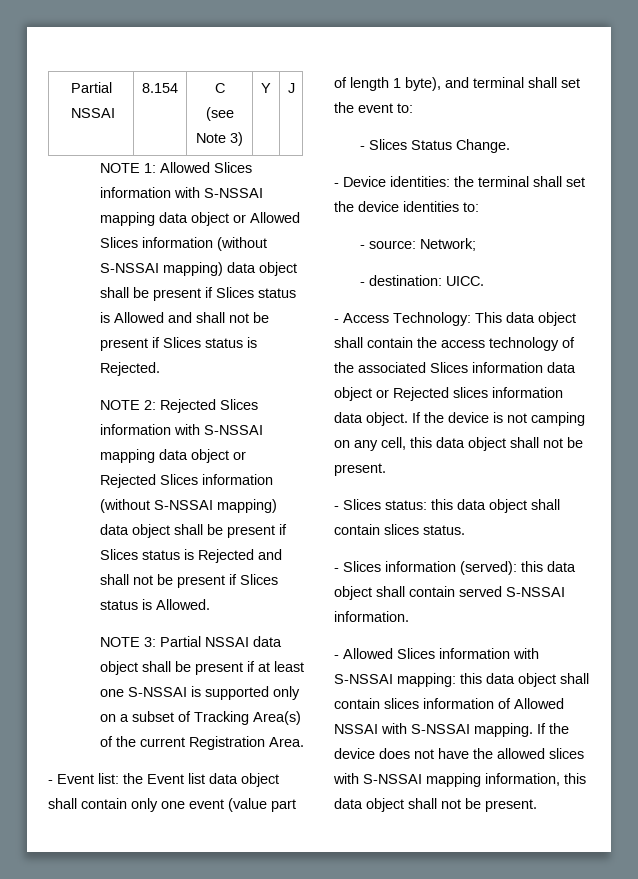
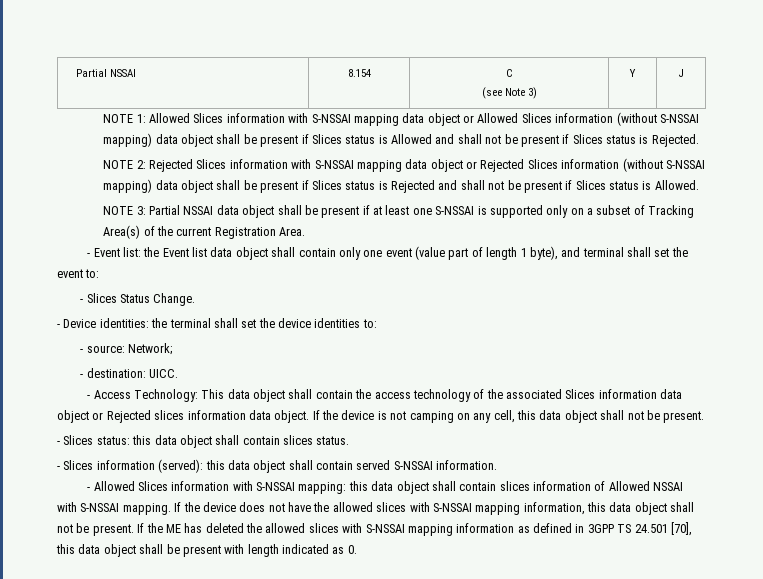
+ If the ME has deleted the allowed slices with S-NSSAI mapping information as defined in 3GPP TS 24.501 [70], this data object shall be present with length indicated as 0.

